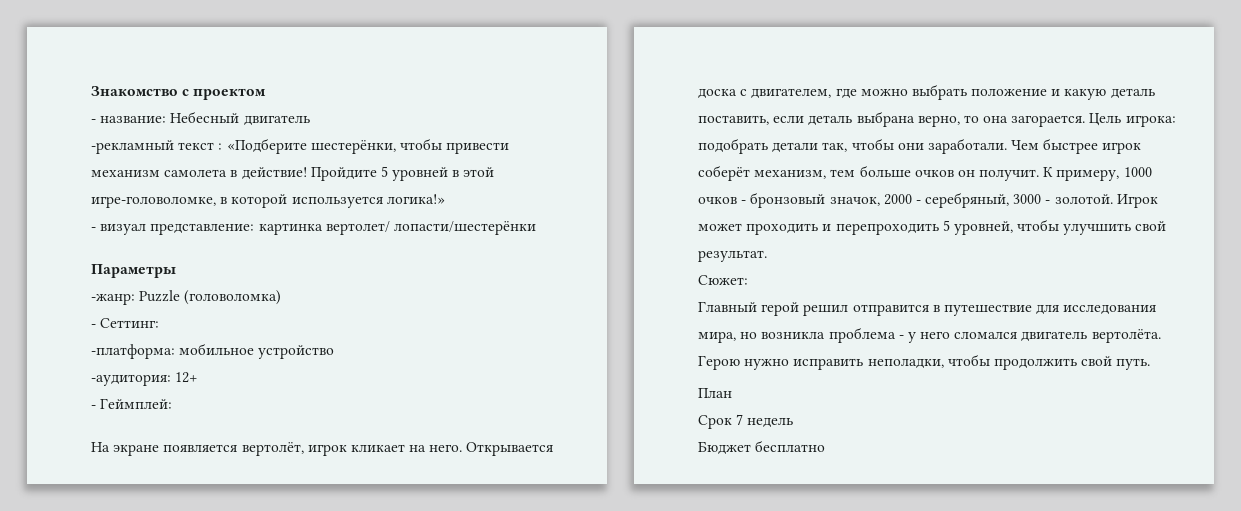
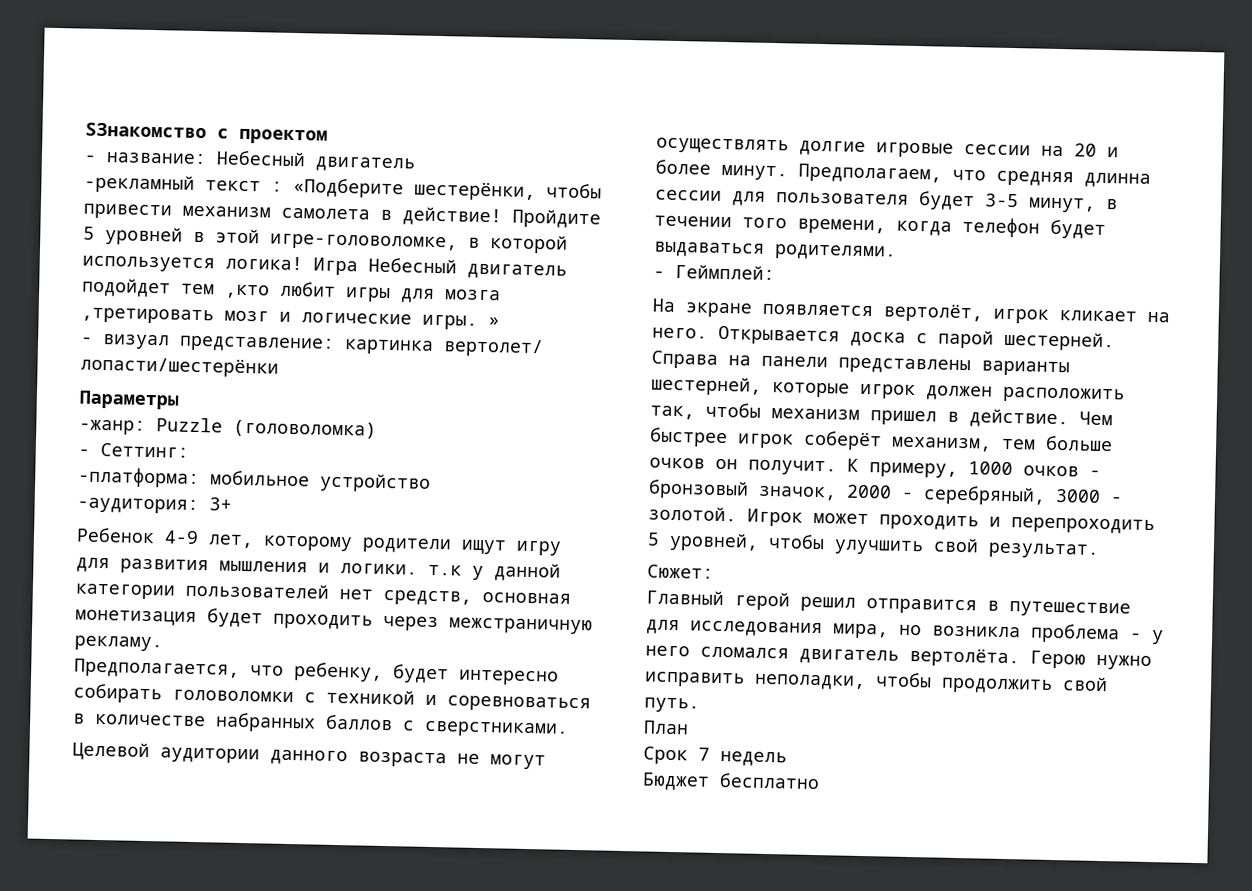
- Знакомство с проектом
+ SЗнакомство с проектом
- Пройдите 5 уровней в этой игре-головоломке, в которой используется логика!»
+ Пройдите 5 уровней в этой игре-головоломке, в которой используется логика! Игра Небесный двигатель подойдет тем ,кто любит игры для мозга ,третировать мозг и логические игры. »
- -аудитория: 12+
+ -аудитория: 3+
+ Ребенок 4-9 лет, которому родители ищут игру для развития мышления и логики. т.к у данной категории пользователей нет средств, основная монетизация будет проходить через межстраничную рекламу.
+ Предполагается, что ребенку, будет интересно собирать головоломки с техникой и соревноваться в количестве набранных баллов с сверстниками.
+ Целевой аудитории данного возраста не могут осуществлять долгие игровые сессии на 20 и более минут. Предполагаем, что средняя длинна сессии для пользователя будет 3-5 минут, в течении того времени, когда телефон будет выдаваться родителями.
- Открывается доска с двигателем, где можно выбрать положение и какую деталь поставить, если деталь выбрана верно, то она загорается. Цель игрока: подобрать детали так, чтобы они заработали.
+ Открывается доска с парой шестерней. Справа на панели представлены варианты шестерней, которые игрок должен расположить так, чтобы механизм пришел в действие.

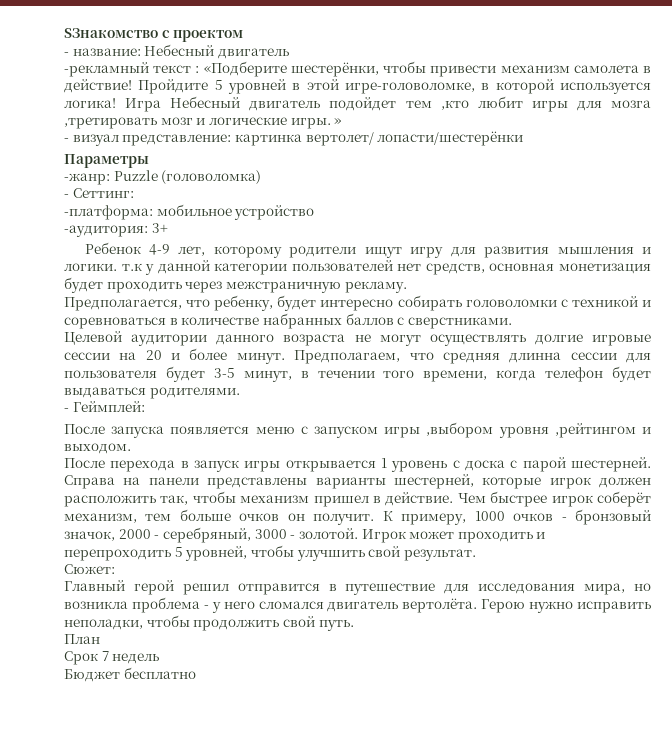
- На экране появляется вертолёт, игрок кликает на него. Открывается доска с парой шестерней.
+ После запуска появляется меню с запуском игры ,выбором уровня ,рейтингом и выходом.
+ После перехода в запуск игры открывается 1 уровень с доска с парой шестерней.

